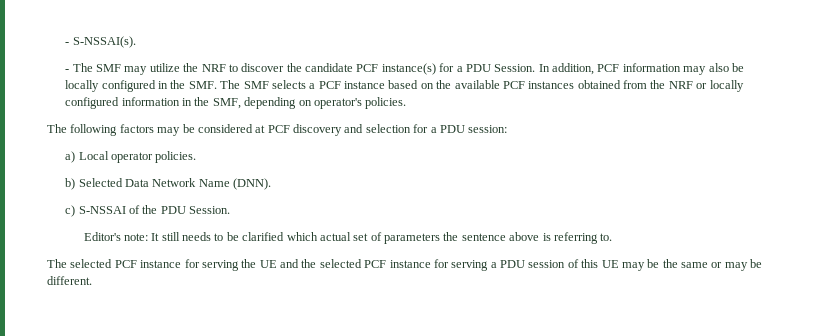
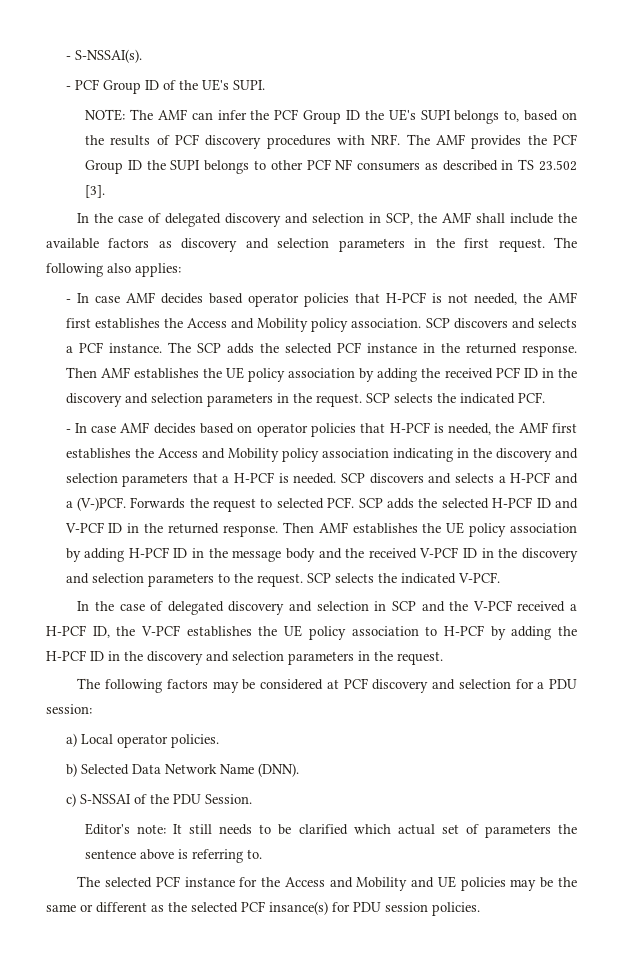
- - The SMF may utilize the NRF to discover the candidate PCF instance(s) for a PDU Session. In addition, PCF information may also be locally configured in the SMF. The SMF selects a PCF instance based on the available PCF instances obtained from the NRF or locally configured information in the SMF, depending on operator's policies.
+ - PCF Group ID of the UE's SUPI.
+ NOTE: The AMF can infer the PCF Group ID the UE's SUPI belongs to, based on the results of PCF discovery procedures with NRF. The AMF provides the PCF Group ID the SUPI belongs to other PCF NF consumers as described in TS 23.502 [3].
+ In the case of delegated discovery and selection in SCP, the AMF shall include the available factors as discovery and selection parameters in the first request. The following also applies:
+ - In case AMF decides based operator policies that H-PCF is not needed, the AMF first establishes the Access and Mobility policy association. SCP discovers and selects a PCF instance. The SCP adds the selected PCF instance in the returned response. Then AMF establishes the UE policy association by adding the received PCF ID in the discovery and selection parameters in the request. SCP selects the indicated PCF.
+ - In case AMF decides based on operator policies that H-PCF is needed, the AMF first establishes the Access and Mobility policy association indicating in the discovery and selection parameters that a H-PCF is needed. SCP discovers and selects a H-PCF and a (V-)PCF. Forwards the request to selected PCF. SCP adds the selected H-PCF ID and V-PCF ID in the returned response. Then AMF establishes the UE policy association by adding H-PCF ID in the message body and the received V-PCF ID in the discovery and selection parameters to the request. SCP selects the indicated V-PCF.
+ In the case of delegated discovery and selection in SCP and the V-PCF received a H-PCF ID, the V-PCF establishes the UE policy association to H-PCF by adding the H-PCF ID in the discovery and selection parameters in the request.
- The selected PCF instance for serving the UE and the selected PCF instance for serving a PDU session of this UE may be the same or may be different.
+ The selected PCF instance for the Access and Mobility and UE policies may be the same or different as the selected PCF insance(s) for PDU session policies.

